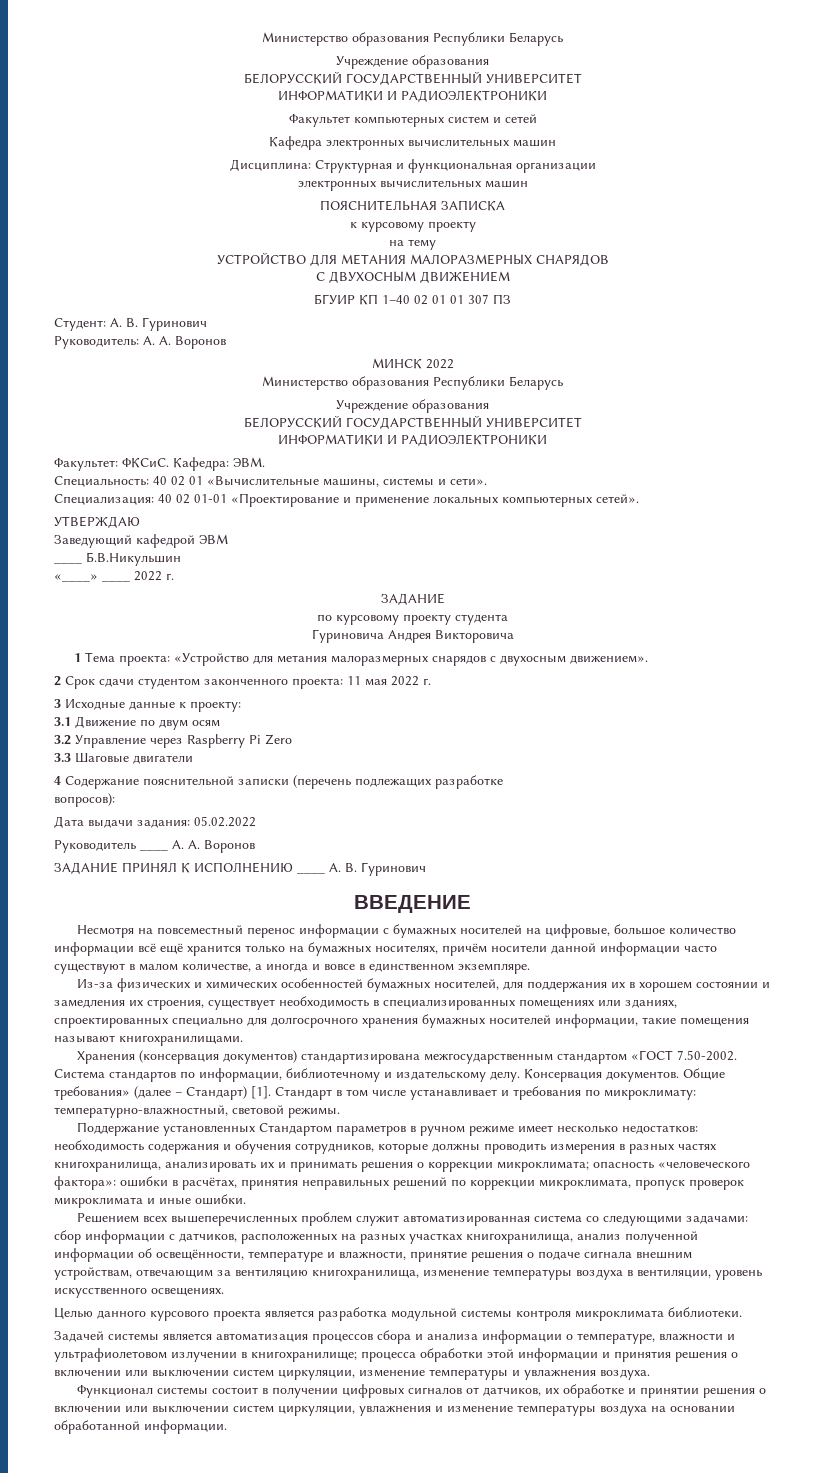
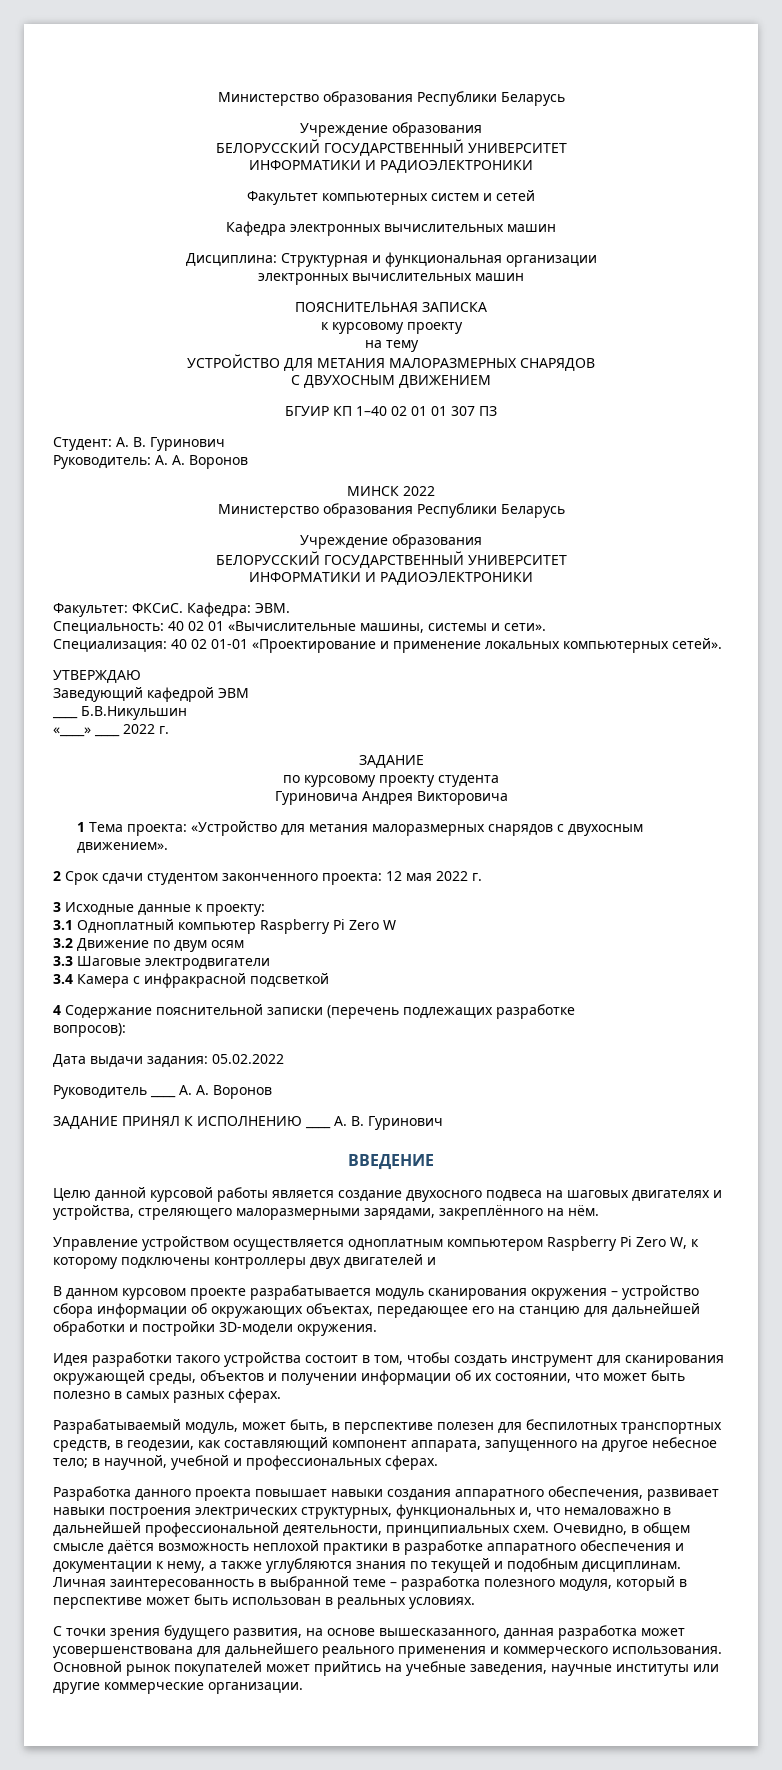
- 2 Срок сдачи студентом законченного проекта: 11 мая 2022 г.
+ 2 Срок сдачи студентом законченного проекта: 12 мая 2022 г.
- 3.1 Движение по двум осям
- 3.2 Управление через Raspberry Pi Zero
- 3.3 Шаговые двигатели
+ 3.1 Одноплатный компьютер Raspberry Pi Zero W
+ 3.2 Движение по двум осям
+ 3.3 Шаговые электродвигатели
+ 3.4 Камера с инфракрасной подсветкой
- Несмотря на повсеместный перенос информации с бумажных носителей на цифровые, большое количество информации всё ещё хранится только на бумажных носителях, причём носители данной информации часто существуют в малом количестве, а иногда и вовсе в единственном экземпляре.
- Из-за физических и химических особенностей бумажных носителей, для поддержания их в хорошем состоянии и замедления их строения, существует необходимость в специализированных помещениях или зданиях, спроектированных специально для долгосрочного хранения бумажных носителей информации, такие помещения называют книгохранилищами.
- Хранения (консервация документов) стандартизирована межгосударственным стандартом «ГОСТ 7.50-2002. Система стандартов по информации, библиотечному и издательскому делу. Консервация документов. Общие требования» (далее – Стандарт) [1]. Стандарт в том числе устанавливает и требования по микроклимату: температурно-влажностный, световой режимы.
- Поддержание установленных Стандартом параметров в ручном режиме имеет несколько недостатков: необходимость содержания и обучения сотрудников, которые должны проводить измерения в разных частях книгохранилища, анализировать их и принимать решения о коррекции микроклимата; опасность «человеческого фактора»: ошибки в расчётах, принятия неправильных решений по коррекции микроклимата, пропуск проверок микроклимата и иные ошибки.
- Решением всех вышеперечисленных проблем служит автоматизированная система со следующими задачами: сбор информации с датчиков, расположенных на разных участках книгохранилища, анализ полученной информации об освещённости, температуре и влажности, принятие решения о подаче сигнала внешним устройствам, отвечающим за вентиляцию книгохранилища, изменение температуры воздуха в вентиляции, уровень искусственного освещениях.
- Целью данного курсового проекта является разработка модульной системы контроля микроклимата библиотеки.
- Задачей системы является автоматизация процессов сбора и анализа информации о температуре, влажности и ультрафиолетовом излучении в книгохранилище; процесса обработки этой информации и принятия решения о включении или выключении систем циркуляции, изменение температуры и увлажнения воздуха.
- Функционал системы состоит в получении цифровых сигналов от датчиков, их обработке и принятии решения о включении или выключении систем циркуляции, увлажнения и изменение температуры воздуха на основании обработанной информации.
+ Целю данной курсовой работы является создание двухосного подвеса на шаговых двигателях и устройства, стреляющего малоразмерными зарядами, закреплённого на нём.
+ Управление устройством осуществляется одноплатным компьютером Raspberry Pi Zero W, к которому подключены контроллеры двух двигателей и
+ В данном курсовом проекте разрабатывается модуль сканирования окружения – устройство сбора информации об окружающих объектах, передающее его на станцию для дальнейшей обработки и постройки 3D-модели окружения.
+ Идея разработки такого устройства состоит в том, чтобы создать инструмент для сканирования окружающей среды, объектов и получении информации об их состоянии, что может быть полезно в самых разных сферах.
+ Разрабатываемый модуль, может быть, в перспективе полезен для беспилотных транспортных средств, в геодезии, как составляющий компонент аппарата, запущенного на другое небесное тело; в научной, учебной и профессиональных сферах.
+ Разработка данного проекта повышает навыки создания аппаратного обеспечения, развивает навыки построения электрических структурных, функциональных и, что немаловажно в дальнейшей профессиональной деятельности, принципиальных схем. Очевидно, в общем смысле даётся возможность неплохой практики в разработке аппаратного обеспечения и документации к нему, а также углубляются знания по текущей и подобным дисциплинам. Личная заинтересованность в выбранной теме – разработка полезного модуля, который в перспективе может быть использован в реальных условиях.
+ С точки зрения будущего развития, на основе вышесказанного, данная разработка может усовершенствована для дальнейшего реального применения и коммерческого использования. Основной рынок покупателей может прийтись на учебные заведения, научные институты или другие коммерческие организации.

